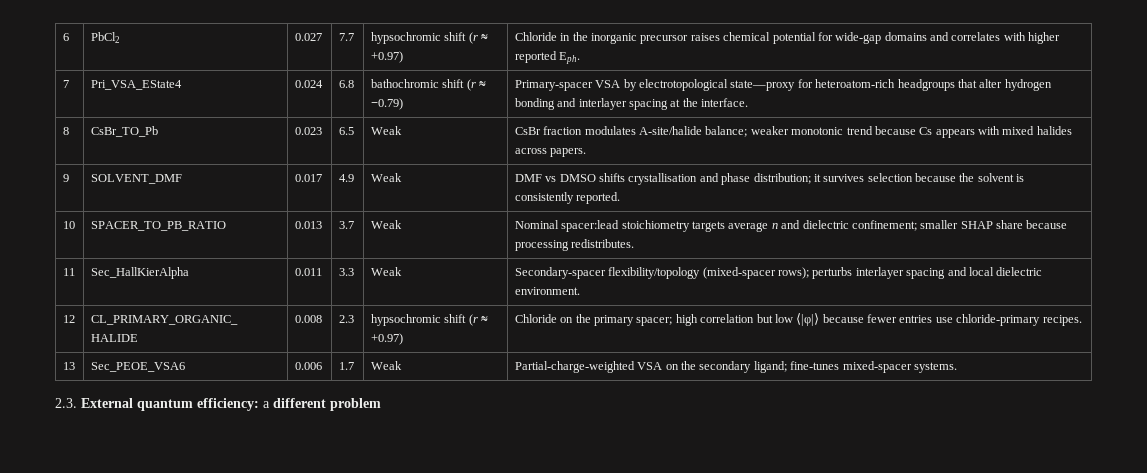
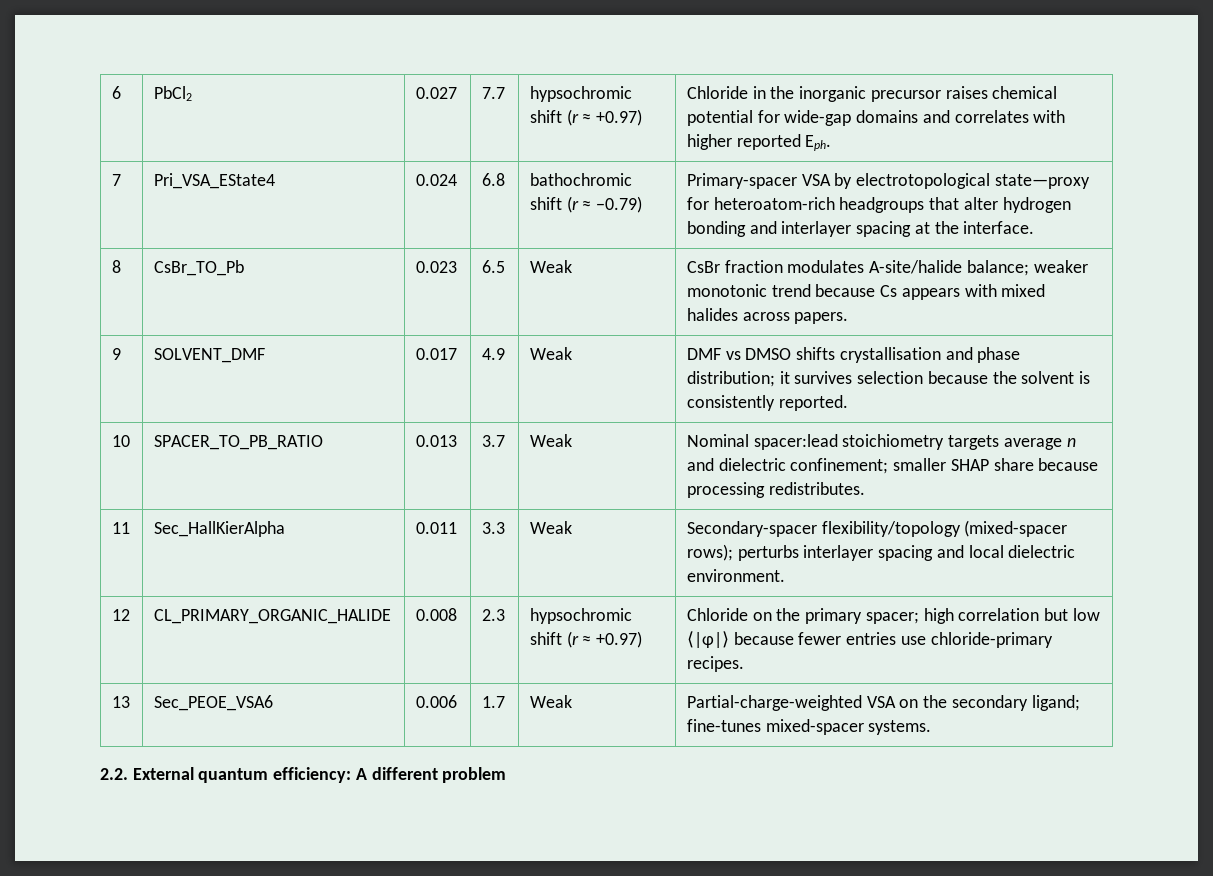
- 2.3. External quantum efficiency: a different problem
+ 2.2. External quantum efficiency: A different problem

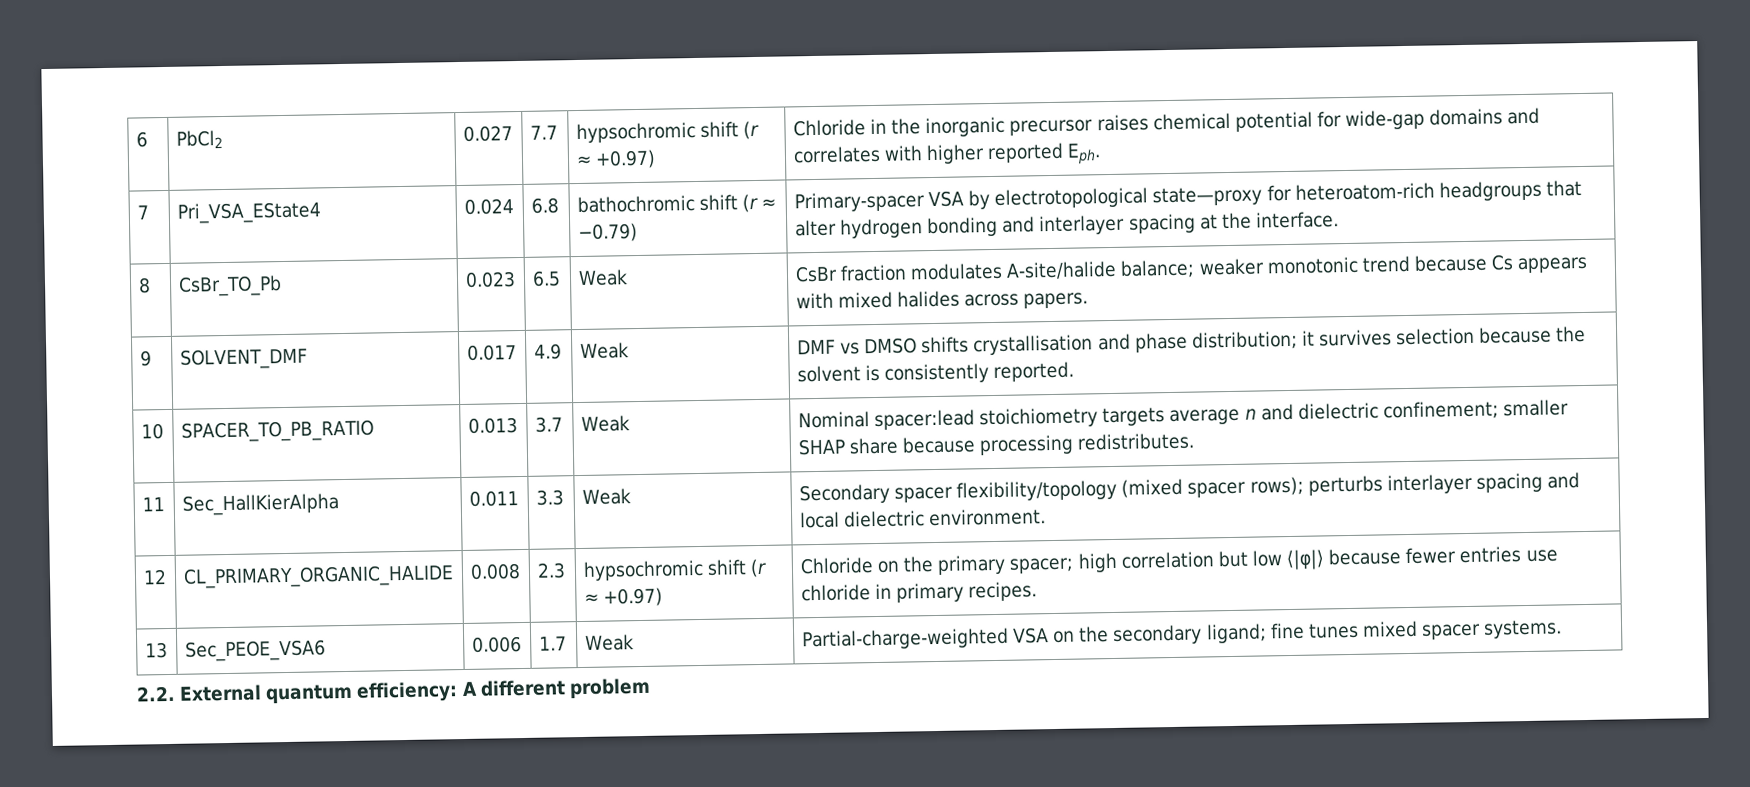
- 11 | Sec_HallKierAlpha | 0.011 | 3.3 | Weak | Secondary-spacer flexibility/topology (mixed-spacer rows); perturbs interlayer spacing and local dielectric environment.
+ 11 | Sec_HallKierAlpha | 0.011 | 3.3 | Weak | Secondary spacer flexibility/topology (mixed spacer rows); perturbs interlayer spacing and local dielectric environment.
- 12 | CL_PRIMARY_ORGANIC_HALIDE | 0.008 | 2.3 | hypsochromic shift (r ≈ +0.97) | Chloride on the primary spacer; high correlation but low ⟨|φ|⟩ because fewer entries use chloride-primary recipes.
+ 12 | CL_PRIMARY_ORGANIC_HALIDE | 0.008 | 2.3 | hypsochromic shift (r ≈ +0.97) | Chloride on the primary spacer; high correlation but low ⟨|φ|⟩ because fewer entries use chloride in primary recipes.
- 13 | Sec_PEOE_VSA6 | 0.006 | 1.7 | Weak | Partial-charge-weighted VSA on the secondary ligand; fine-tunes mixed-spacer systems.
+ 13 | Sec_PEOE_VSA6 | 0.006 | 1.7 | Weak | Partial-charge-weighted VSA on the secondary ligand; fine tunes mixed spacer systems.

